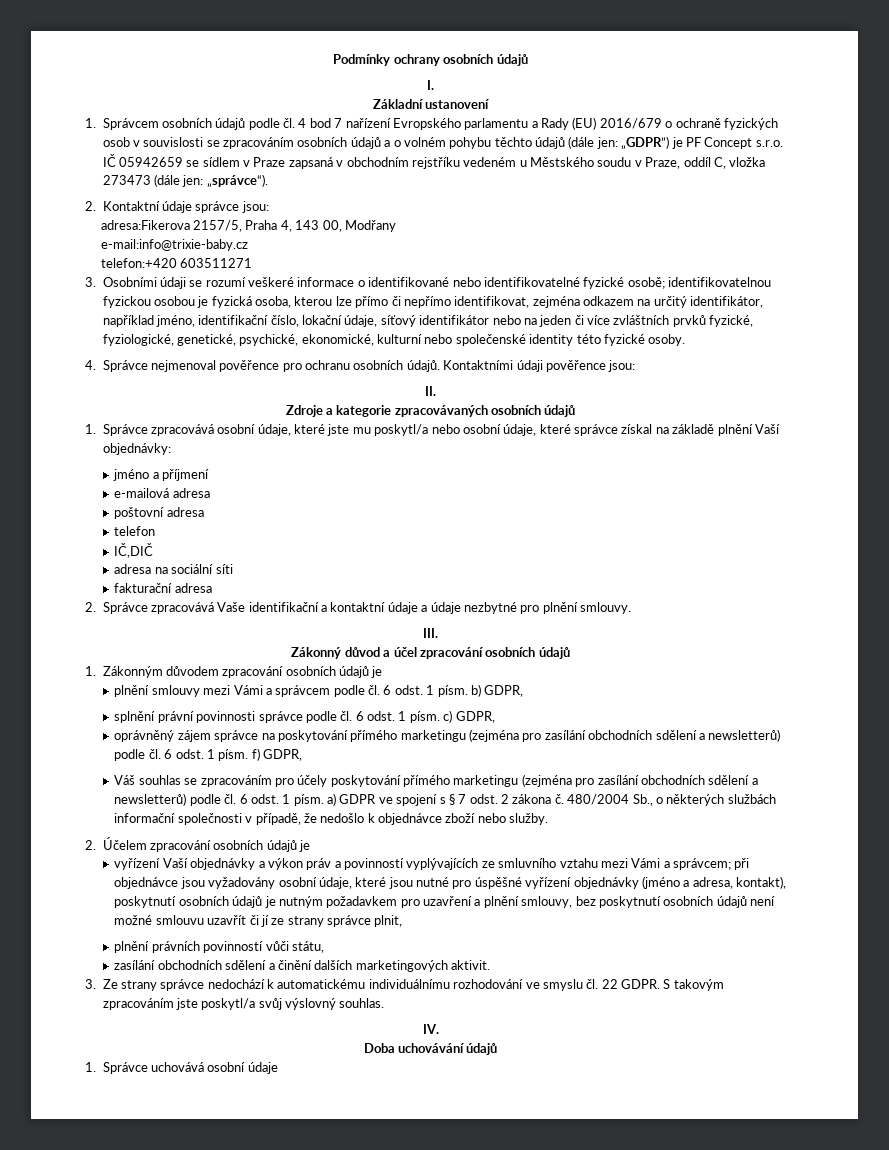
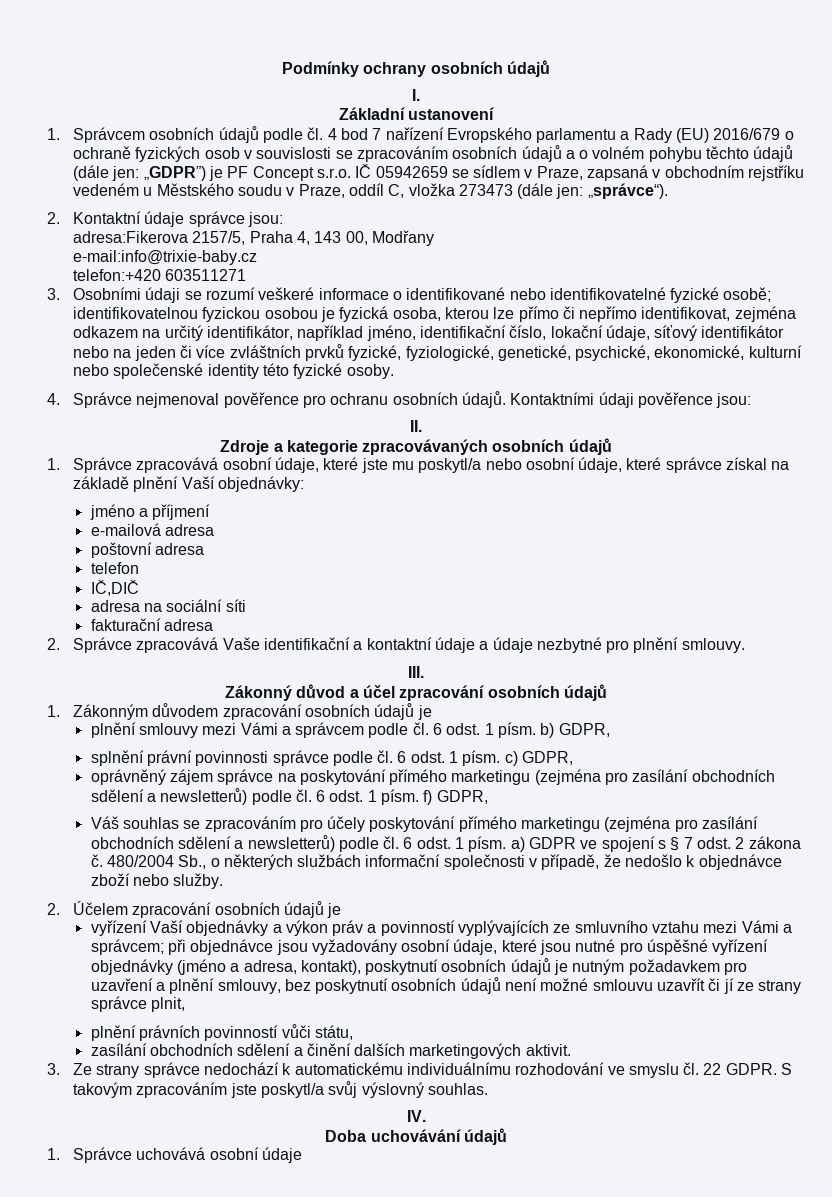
- „GDPR”) je PF Concept s.r.o. IČ 05942659 se sídlem v Praze zapsaná v obchodním rejstříku vedeném u Městského soudu v Praze, oddíl C, vložka 273473 (dále jen:
+ „GDPR”) je PF Concept s.r.o. IČ 05942659 se sídlem v Praze, zapsaná v obchodním rejstříku vedeném u Městského soudu v Praze, oddíl C, vložka 273473 (dále jen:

